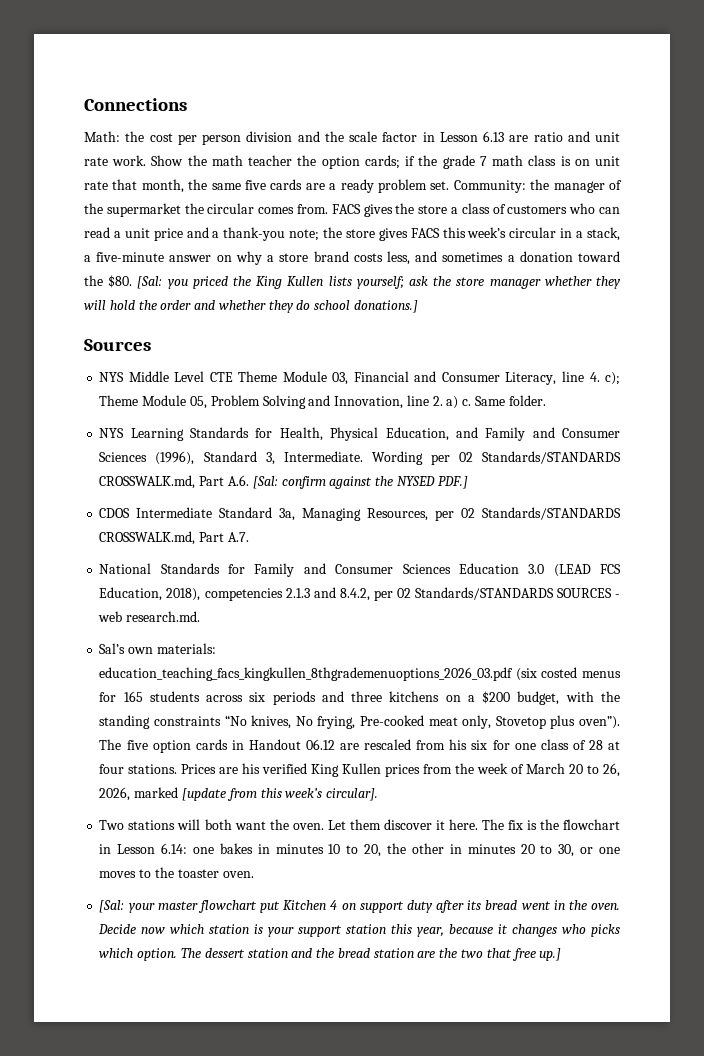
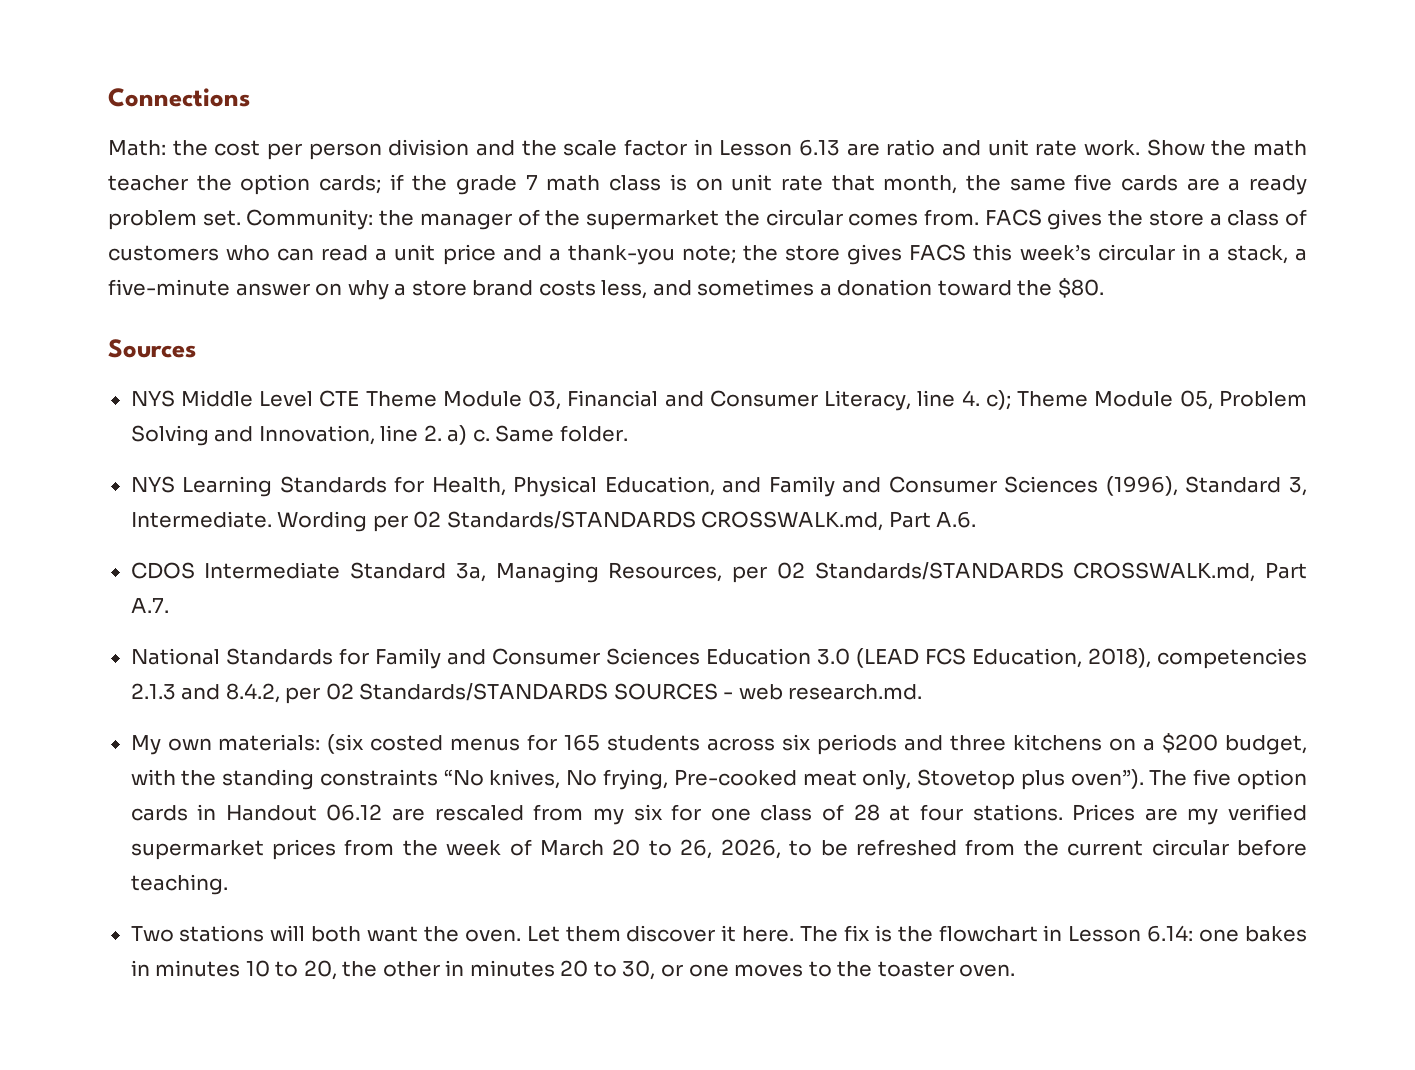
- [Sal: you priced the King Kullen lists yourself; ask the store manager whether they will hold the order and whether they do school donations.]
- Wording per 02 Standards/STANDARDS CROSSWALK.md, Part A.6. [Sal: confirm against the NYSED PDF.]
+ Wording per 02 Standards/STANDARDS CROSSWALK.md, Part A.6.
- Sal’s own materials: education_teaching_facs_kingkullen_8thgrademenuoptions_2026_03.pdf (six costed menus for 165 students across six periods and three kitchens on a $200 budget, with the standing constraints “No knives, No frying, Pre-cooked meat only, Stovetop plus oven”).
+ My own materials: (six costed menus for 165 students across six periods and three kitchens on a $200 budget, with the standing constraints “No knives, No frying, Pre-cooked meat only, Stovetop plus oven”).
- The five option cards in Handout 06.12 are rescaled from his six for one class of 28 at four stations.
+ The five option cards in Handout 06.12 are rescaled from my six for one class of 28 at four stations.
- Prices are his verified King Kullen prices from the week of March 20 to 26, 2026, marked [update from this week’s circular].
+ Prices are my verified supermarket prices from the week of March 20 to 26, 2026, to be refreshed from the current circular before teaching.
- [Sal: your master flowchart put Kitchen 4 on support duty after its bread went in the oven. Decide now which station is your support station this year, because it changes who picks which option. The dessert station and the bread station are the two that free up.]

